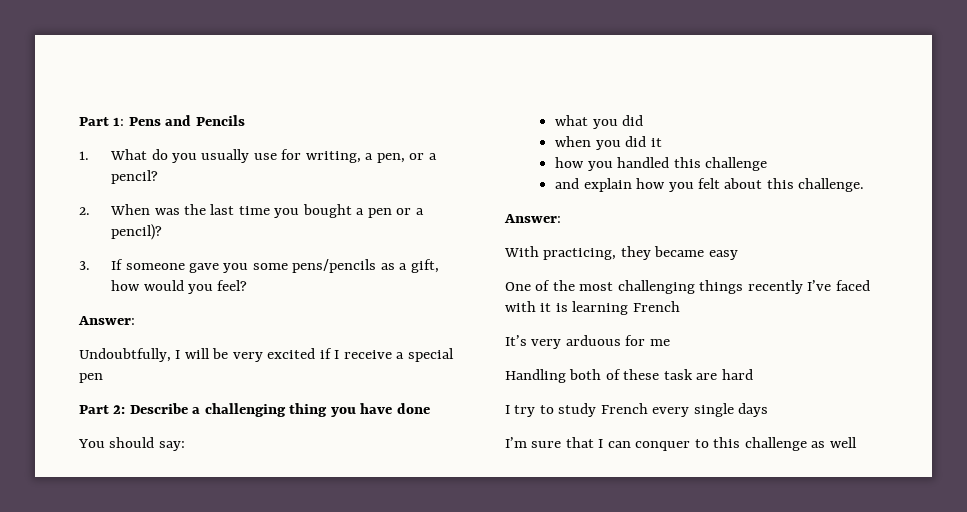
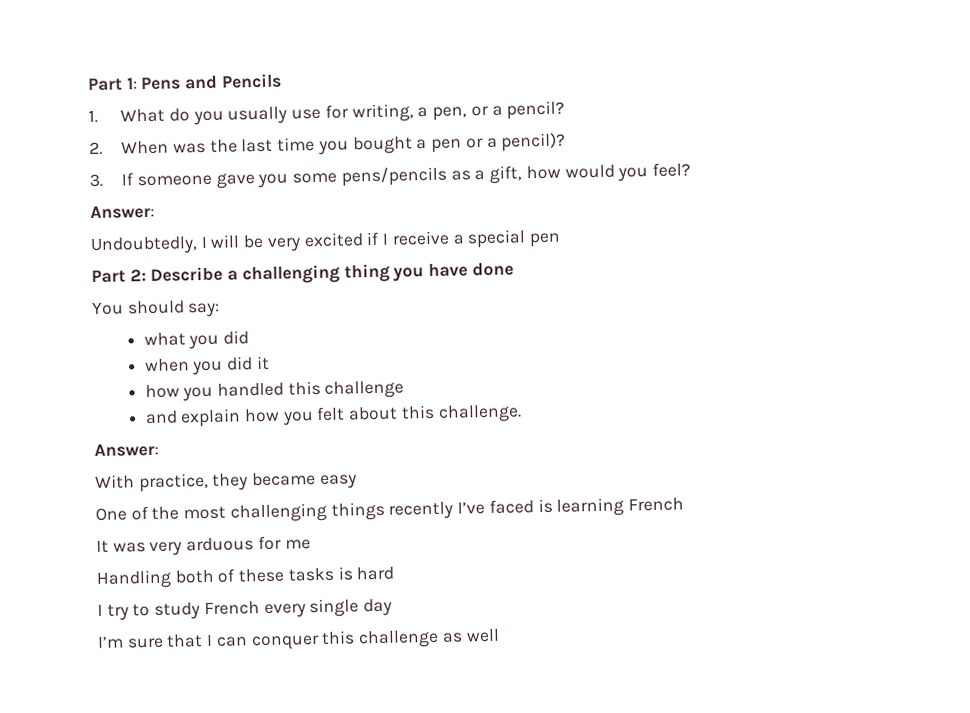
- Undoubtfully, I will be very excited if I receive a special pen
+ Undoubtedly, I will be very excited if I receive a special pen
- With practicing, they became easy
+ With practice, they became easy
- One of the most challenging things recently I’ve faced with it is learning French
+ One of the most challenging things recently I’ve faced is learning French
- It’s very arduous for me
+ It was very arduous for me
- Handling both of these task are hard
+ Handling both of these tasks is hard
- I try to study French every single days
+ I try to study French every single day
- I’m sure that I can conquer to this challenge as well
+ I’m sure that I can conquer this challenge as well

